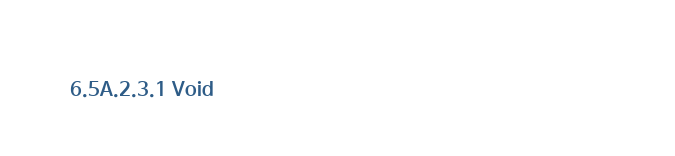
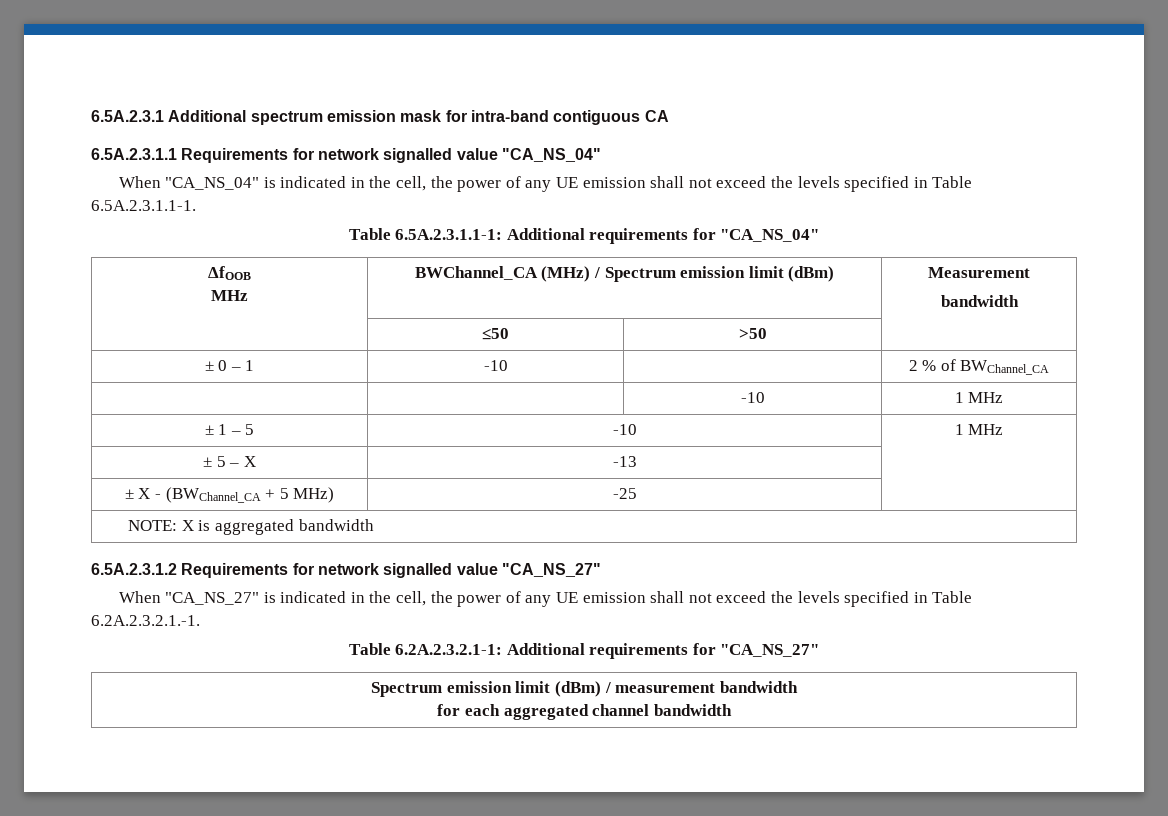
- 6.5A.2.3.1 Void
+ 6.5A.2.3.1 Additional spectrum emission mask for intra-band contiguous CA
+ 6.5A.2.3.1.1 Requirements for network signalled value "CA_NS_04"
+ When "CA_NS_04" is indicated in the cell, the power of any UE emission shall not exceed the levels specified in Table 6.5A.2.3.1.1-1.
+ Table 6.5A.2.3.1.1-1: Additional requirements for "CA_NS_04"
+ ΔfOOB
+ MHz | BWChannel_CA (MHz) / Spectrum emission limit (dBm) | Measurement
+ bandwidth
+ | ≤50 | >50 |
+ ± 0 – 1 | -10 | | 2 % of BWChannel_CA
+ | | -10 | 1 MHz
+ ± 1 – 5 | -10 | 1 MHz
+ ± 5 – X | -13 |
+ ± X - (BWChannel_CA + 5 MHz) | -25 |
+ NOTE: X is aggregated bandwidth
+ 6.5A.2.3.1.2 Requirements for network signalled value "CA_NS_27"
+ When "CA_NS_27" is indicated in the cell, the power of any UE emission shall not exceed the levels specified in Table 6.2A.2.3.2.1.-1.
+ Table 6.2A.2.3.2.1-1: Additional requirements for "CA_NS_27"
+ Spectrum emission limit (dBm) / measurement bandwidth
+ for each aggregated channel bandwidth

